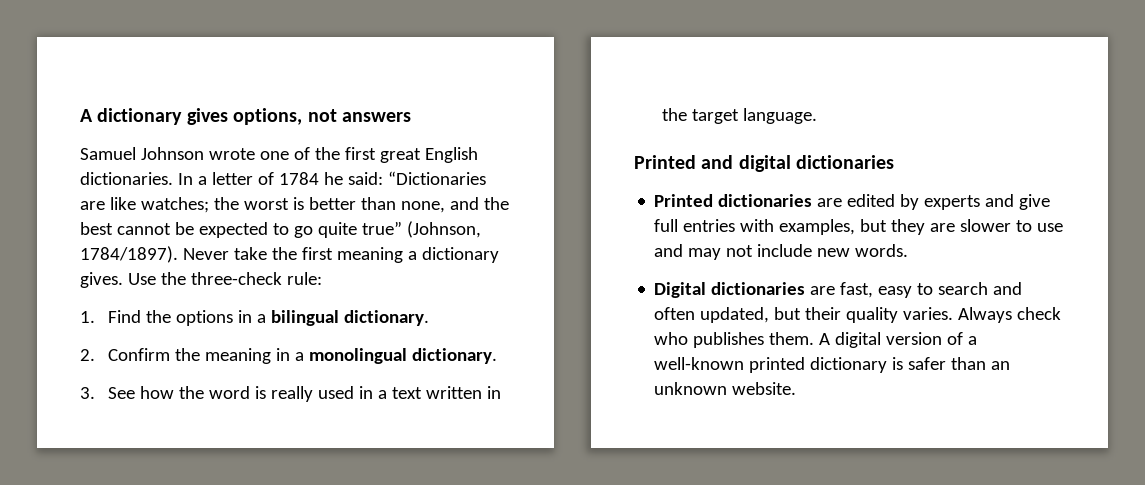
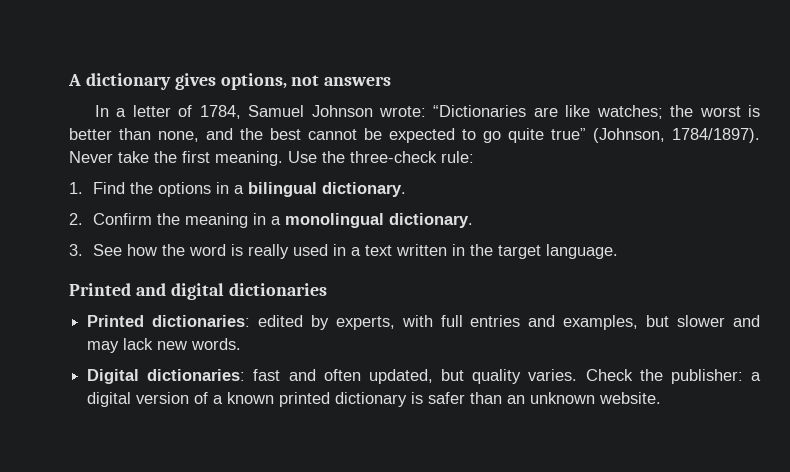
- Samuel Johnson wrote one of the first great English dictionaries. In a letter of 1784 he said: “Dictionaries are like watches; the worst is better than none, and the best cannot be expected to go quite true” (Johnson, 1784/1897).
+ In a letter of 1784, Samuel Johnson wrote: “Dictionaries are like watches; the worst is better than none, and the best cannot be expected to go quite true” (Johnson, 1784/1897).
- Never take the first meaning a dictionary gives.
+ Never take the first meaning.
- Printed dictionaries are edited by experts and give full entries with examples, but they are slower to use and may not include new words.
- Digital dictionaries are fast, easy to search and often updated, but their quality varies.
+ Printed dictionaries: edited by experts, with full entries and examples, but slower and may lack new words.
+ Digital dictionaries: fast and often updated, but quality varies.
- Always check who publishes them. A digital version of a well-known printed dictionary is safer than an unknown website.
+ Check the publisher: a digital version of a known printed dictionary is safer than an unknown website.

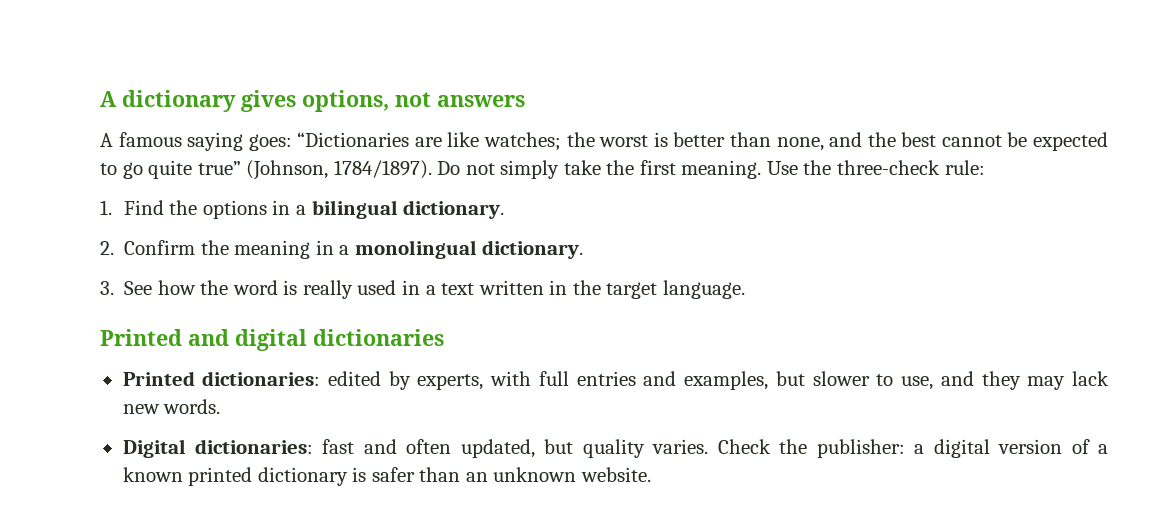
- In a letter of 1784, Samuel Johnson wrote: “Dictionaries are like watches; the worst is better than none, and the best cannot be expected to go quite true” (Johnson, 1784/1897).
+ A famous saying goes: “Dictionaries are like watches; the worst is better than none, and the best cannot be expected to go quite true” (Johnson, 1784/1897).
- Never take the first meaning.
+ Do not simply take the first meaning.
- Printed dictionaries: edited by experts, with full entries and examples, but slower and may lack new words.
+ Printed dictionaries: edited by experts, with full entries and examples, but slower to use, and they may lack new words.

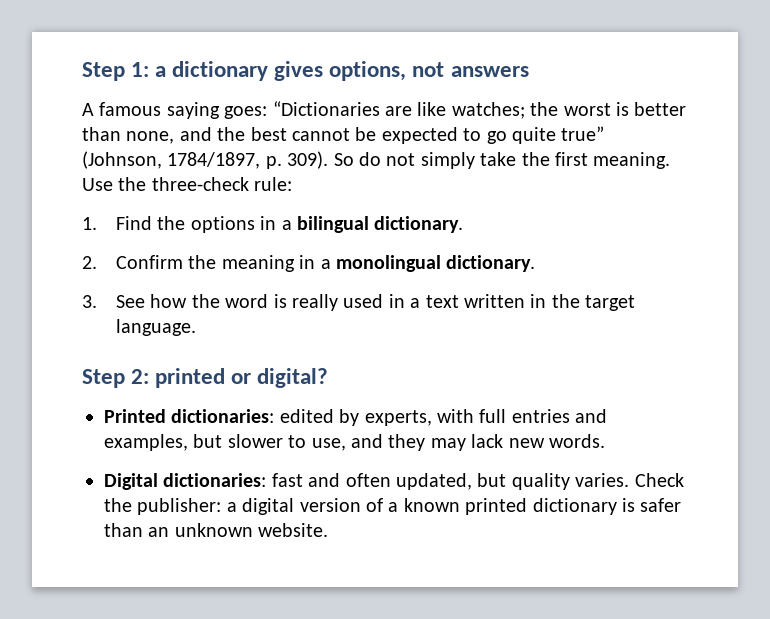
- A dictionary gives options, not answers
+ Step 1: a dictionary gives options, not answers
- A famous saying goes: “Dictionaries are like watches; the worst is better than none, and the best cannot be expected to go quite true” (Johnson, 1784/1897). Do not simply take the first meaning.
+ A famous saying goes: “Dictionaries are like watches; the worst is better than none, and the best cannot be expected to go quite true” (Johnson, 1784/1897, p. 309). So do not simply take the first meaning.
- Printed and digital dictionaries
+ Step 2: printed or digital?

